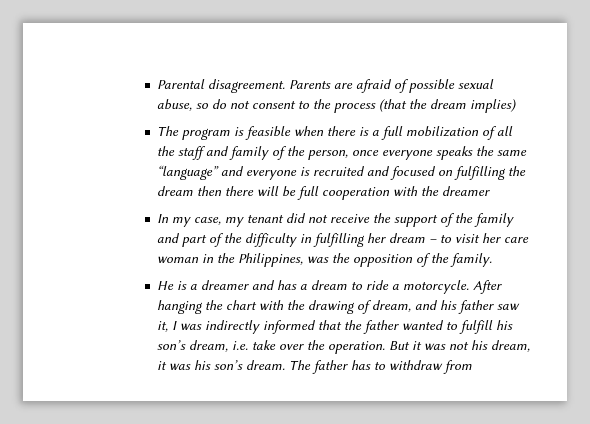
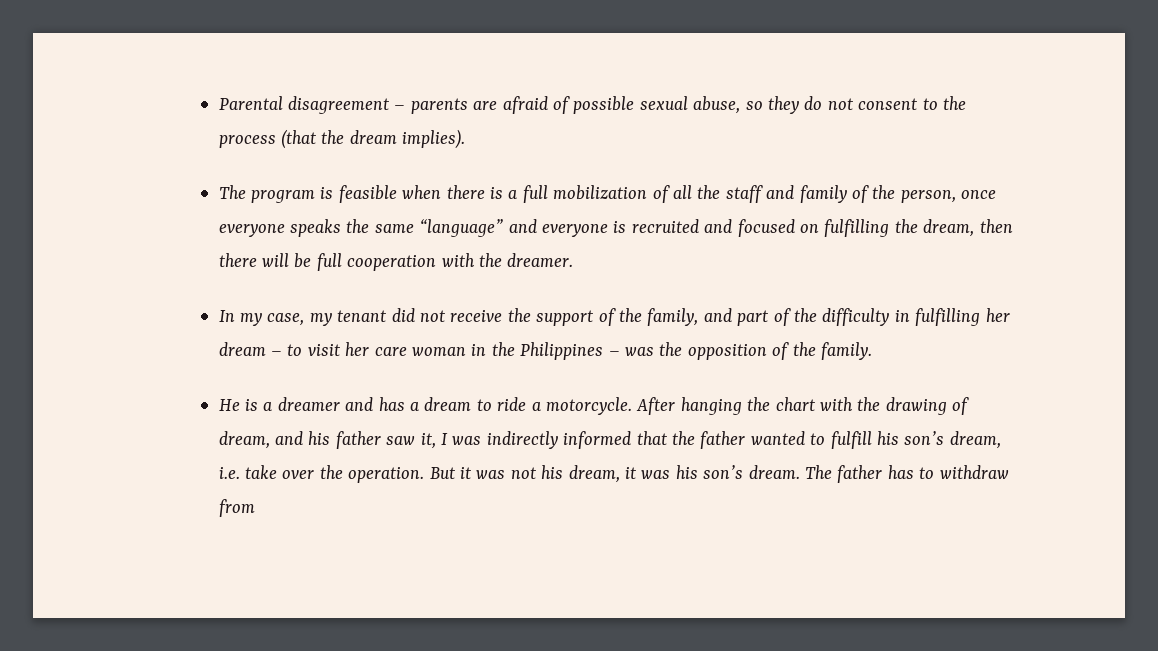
- Parental disagreement. Parents are afraid of possible sexual abuse, so do not consent to the process (that the dream implies)
+ Parental disagreement – parents are afraid of possible sexual abuse, so they do not consent to the process (that the dream implies).
- The program is feasible when there is a full mobilization of all the staff and family of the person, once everyone speaks the same “language” and everyone is recruited and focused on fulfilling the dream then there will be full cooperation with the dreamer
+ The program is feasible when there is a full mobilization of all the staff and family of the person, once everyone speaks the same “language” and everyone is recruited and focused on fulfilling the dream, then there will be full cooperation with the dreamer.
- In my case, my tenant did not receive the support of the family and part of the difficulty in fulfilling her dream – to visit her care woman in the Philippines, was the opposition of the family.
+ In my case, my tenant did not receive the support of the family, and part of the difficulty in fulfilling her dream – to visit her care woman in the Philippines – was the opposition of the family.

